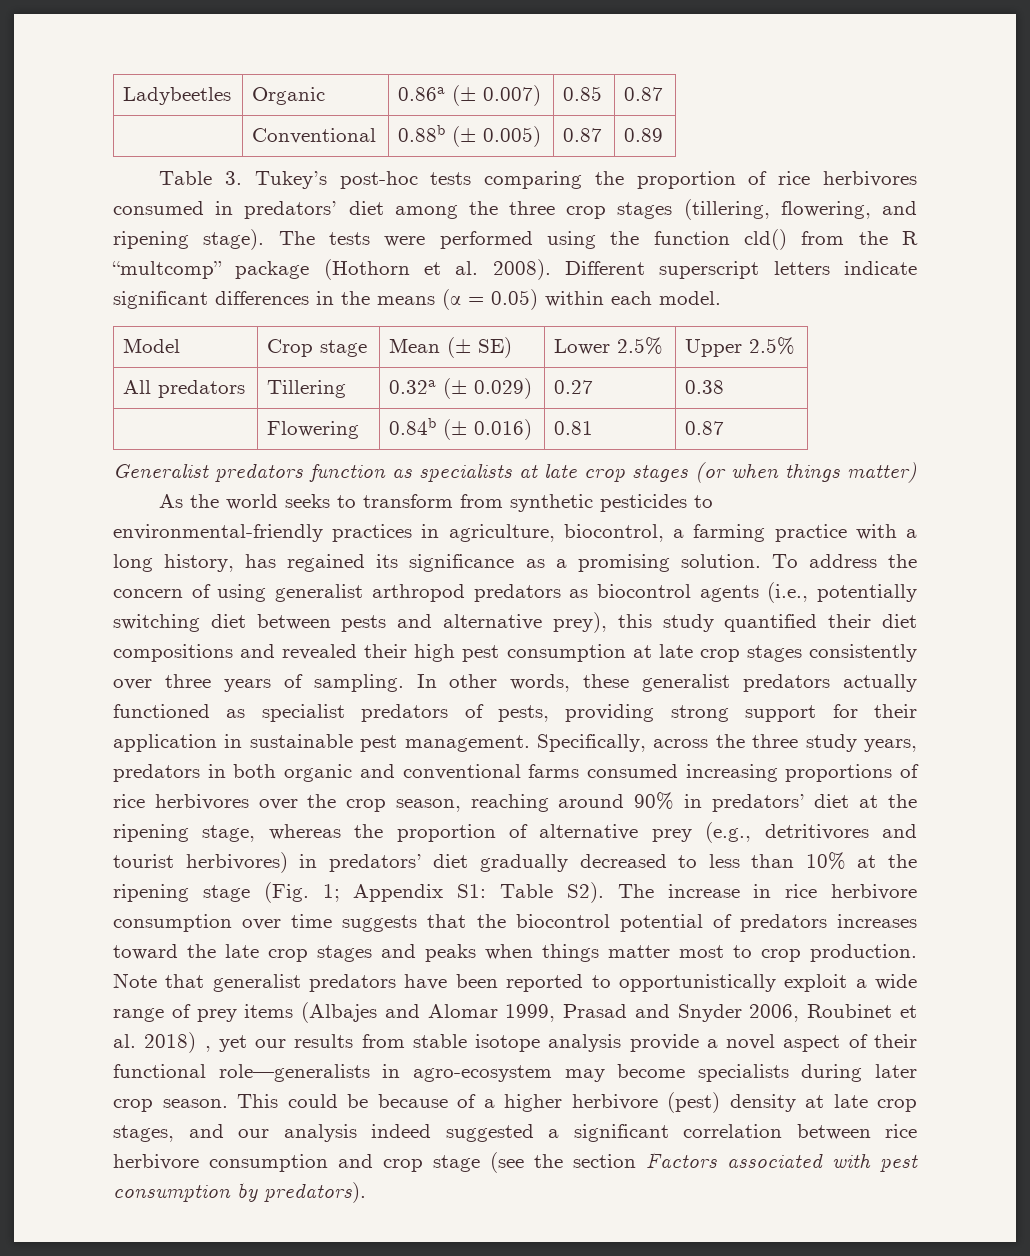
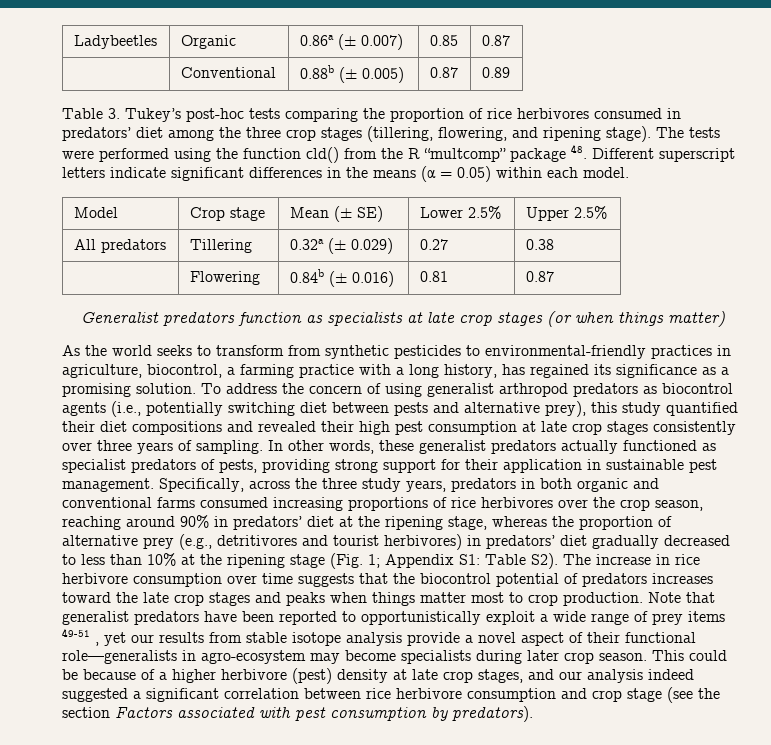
- The tests were performed using the function cld() from the R “multcomp” package (Hothorn et al. 2008). Different superscript letters indicate significant differences in the means (α = 0.05) within each model.
+ The tests were performed using the function cld() from the R “multcomp” package 48. Different superscript letters indicate significant differences in the means (α = 0.05) within each model.
- Note that generalist predators have been reported to opportunistically exploit a wide range of prey items (Albajes and Alomar 1999, Prasad and Snyder 2006, Roubinet et al. 2018) , yet our results from stable isotope analysis provide a novel aspect of their functional role—generalists in agro-ecosystem may become specialists during later crop season.
+ Note that generalist predators have been reported to opportunistically exploit a wide range of prey items 49-51 , yet our results from stable isotope analysis provide a novel aspect of their functional role—generalists in agro-ecosystem may become specialists during later crop season.

